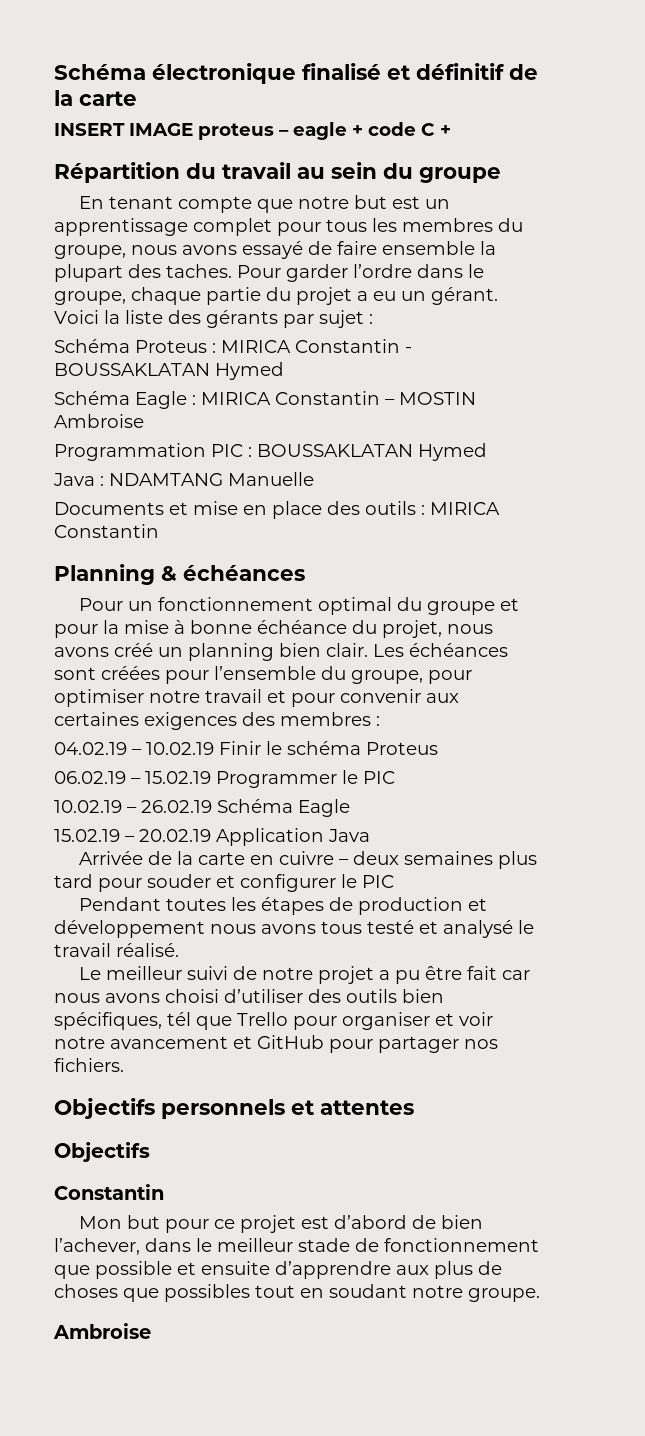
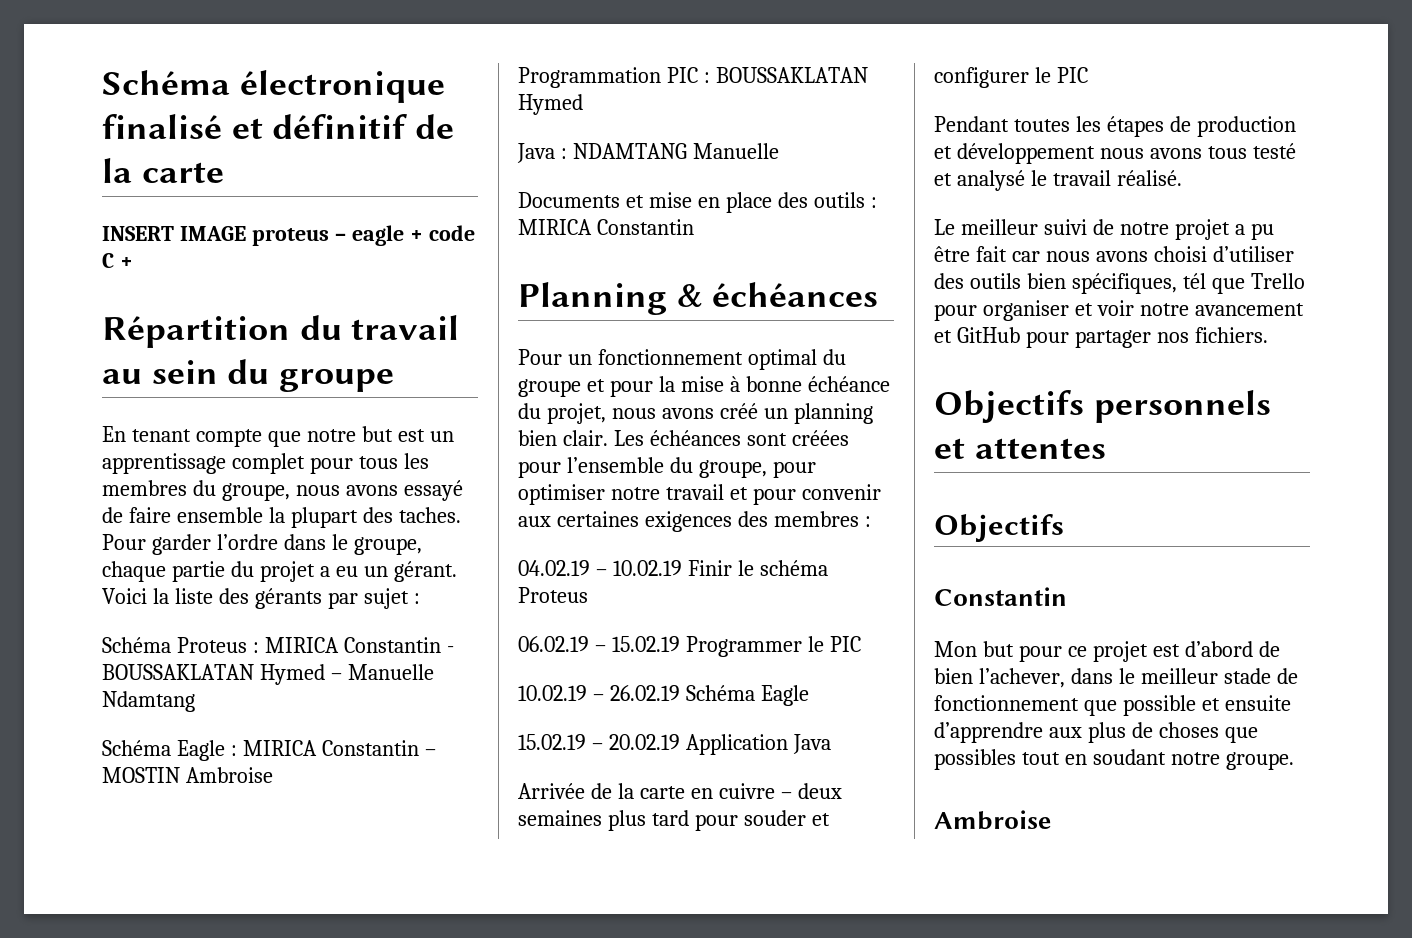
- Schéma Proteus : MIRICA Constantin - BOUSSAKLATAN Hymed
+ Schéma Proteus : MIRICA Constantin - BOUSSAKLATAN Hymed – Manuelle Ndamtang

